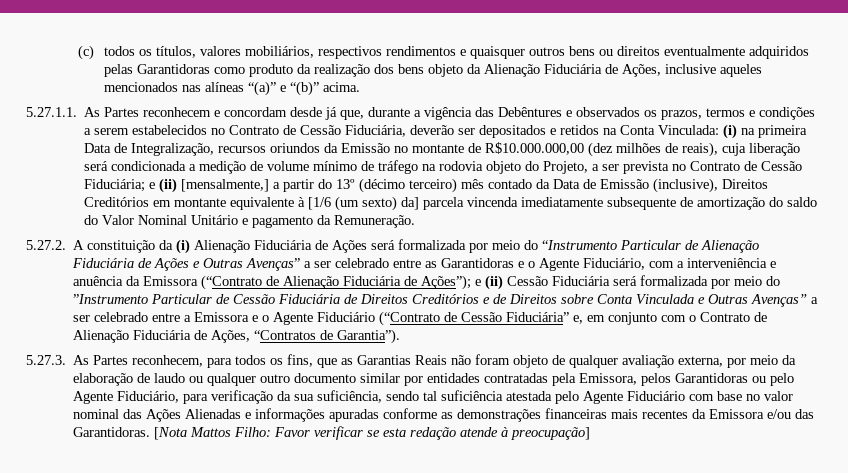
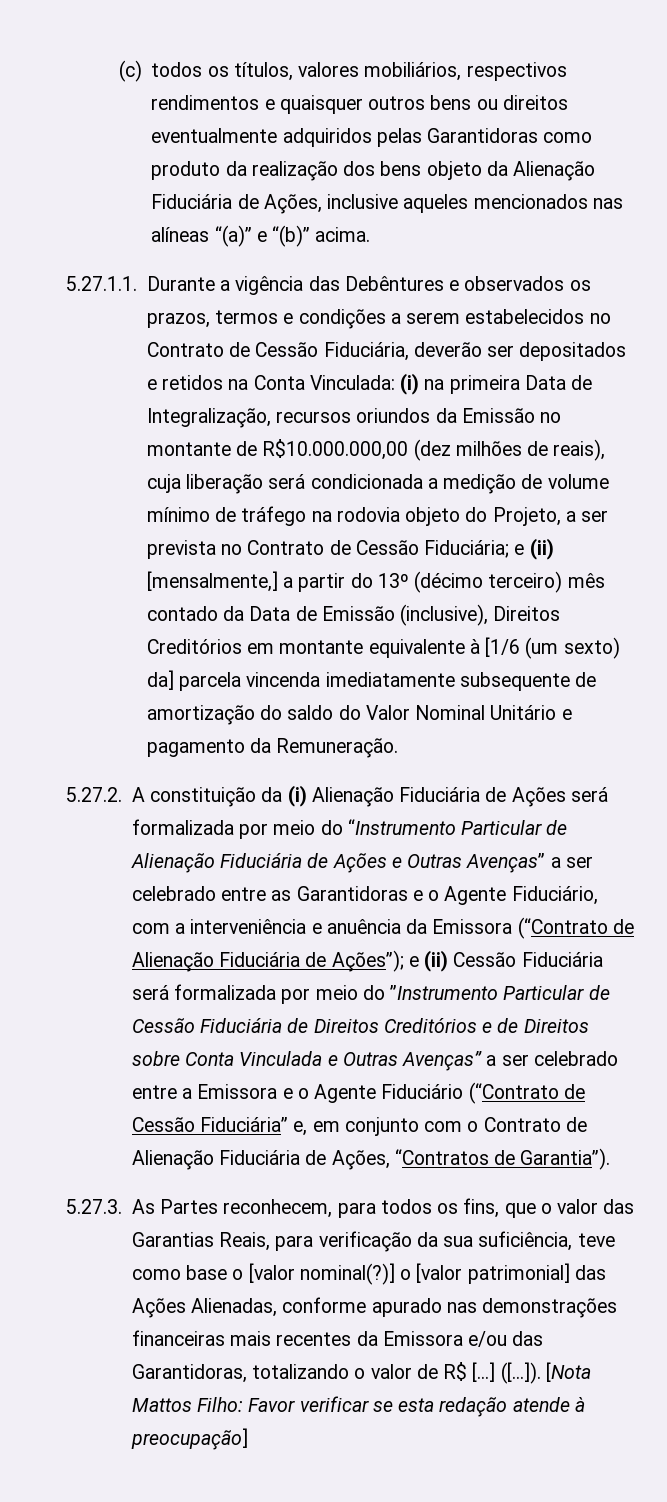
- 5.27.1.1. As Partes reconhecem e concordam desde já que, durante a vigência das Debêntures e observados os prazos, termos e condições a serem estabelecidos no Contrato de Cessão Fiduciária, deverão ser depositados e retidos na Conta Vinculada:
+ 5.27.1.1. Durante a vigência das Debêntures e observados os prazos, termos e condições a serem estabelecidos no Contrato de Cessão Fiduciária, deverão ser depositados e retidos na Conta Vinculada:
- 5.27.3. As Partes reconhecem, para todos os fins, que as Garantias Reais não foram objeto de qualquer avaliação externa, por meio da elaboração de laudo ou qualquer outro documento similar por entidades contratadas pela Emissora, pelos Garantidoras ou pelo Agente Fiduciário, para verificação da sua suficiência, sendo tal suficiência atestada pelo Agente Fiduciário com base no valor nominal das Ações Alienadas e informações apuradas conforme as demonstrações financeiras mais recentes da Emissora e/ou das Garantidoras. [Nota Mattos Filho: Favor verificar se esta redação atende à preocupação]
+ 5.27.3. As Partes reconhecem, para todos os fins, que o valor das Garantias Reais, para verificação da sua suficiência, teve como base o [valor nominal(?)] o [valor patrimonial] das Ações Alienadas, conforme apurado nas demonstrações financeiras mais recentes da Emissora e/ou das Garantidoras, totalizando o valor de R$ [...] ([...]). [Nota Mattos Filho: Favor verificar se esta redação atende à preocupação]

